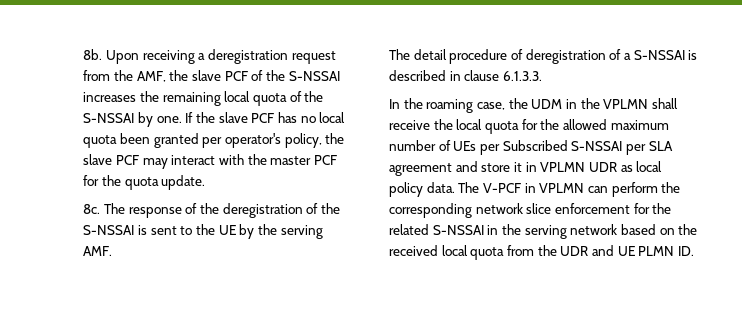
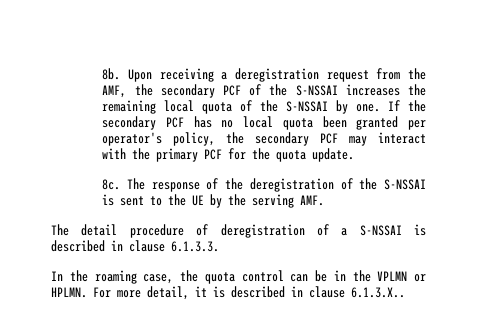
- Upon receiving a deregistration request from the AMF, the slave PCF of the S-NSSAI increases the remaining local quota of the S-NSSAI by one.
+ Upon receiving a deregistration request from the AMF, the secondary PCF of the S-NSSAI increases the remaining local quota of the S-NSSAI by one.
- If the slave PCF has no local quota been granted per operator's policy, the slave PCF may interact with the master PCF for the quota update.
+ If the secondary PCF has no local quota been granted per operator's policy, the secondary PCF may interact with the primary PCF for the quota update.
- In the roaming case, the UDM in the VPLMN shall receive the local quota for the allowed maximum number of UEs per Subscribed S-NSSAI per SLA agreement and store it in VPLMN UDR as local policy data. The V-PCF in VPLMN can perform the corresponding network slice enforcement for the related S-NSSAI in the serving network based on the received local quota from the UDR and UE PLMN ID.
+ In the roaming case, the quota control can be in the VPLMN or HPLMN. For more detail, it is described in clause 6.1.3.X..

